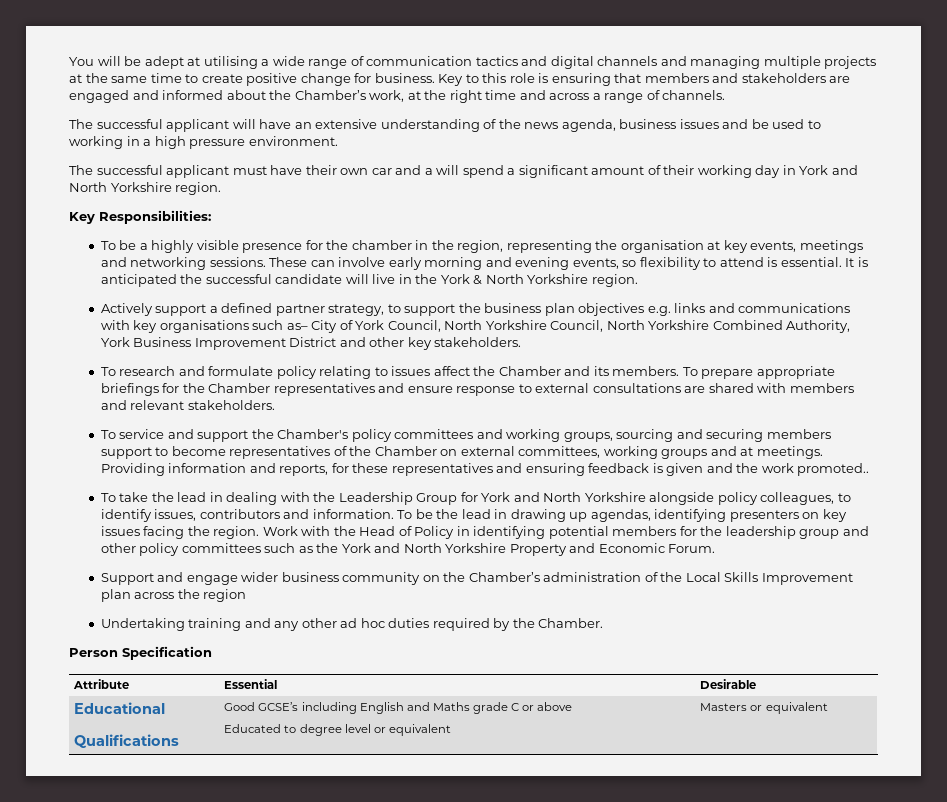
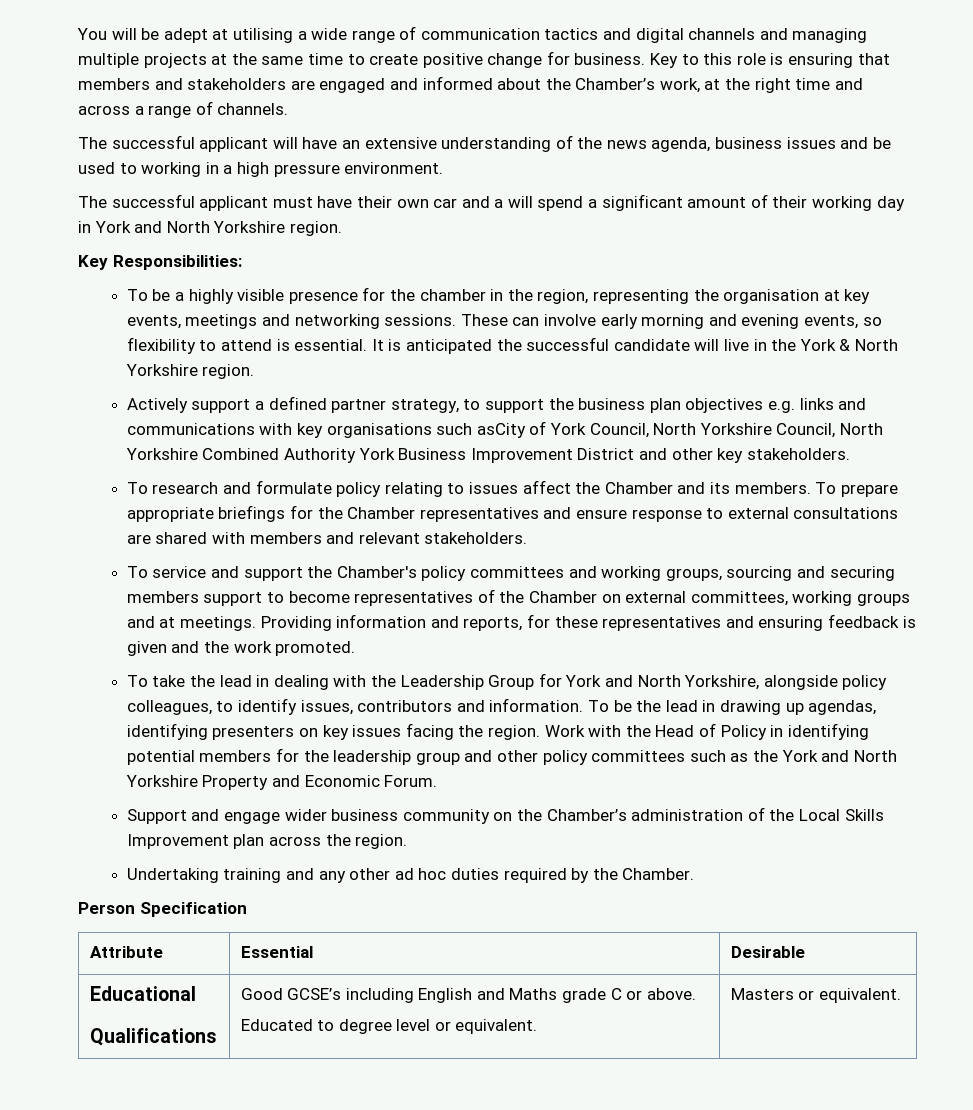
- Actively support a defined partner strategy, to support the business plan objectives e.g. links and communications with key organisations such as– City of York Council, North Yorkshire Council, North Yorkshire Combined Authority, York Business Improvement District and other key stakeholders.
+ Actively support a defined partner strategy, to support the business plan objectives e.g. links and communications with key organisations such asCity of York Council, North Yorkshire Council, North Yorkshire Combined Authority York Business Improvement District and other key stakeholders.
- Providing information and reports, for these representatives and ensuring feedback is given and the work promoted..
+ Providing information and reports, for these representatives and ensuring feedback is given and the work promoted.
- To take the lead in dealing with the Leadership Group for York and North Yorkshire alongside policy colleagues, to identify issues, contributors and information.
+ To take the lead in dealing with the Leadership Group for York and North Yorkshire, alongside policy colleagues, to identify issues, contributors and information.
- Support and engage wider business community on the Chamber’s administration of the Local Skills Improvement plan across the region
+ Support and engage wider business community on the Chamber’s administration of the Local Skills Improvement plan across the region.
  Educational
- Qualifications | Good GCSE’s including English and Maths grade C or above
- Educated to degree level or equivalent | Masters or equivalent
+ Qualifications | Good GCSE’s including English and Maths grade C or above.
+ Educated to degree level or equivalent. | Masters or equivalent.

